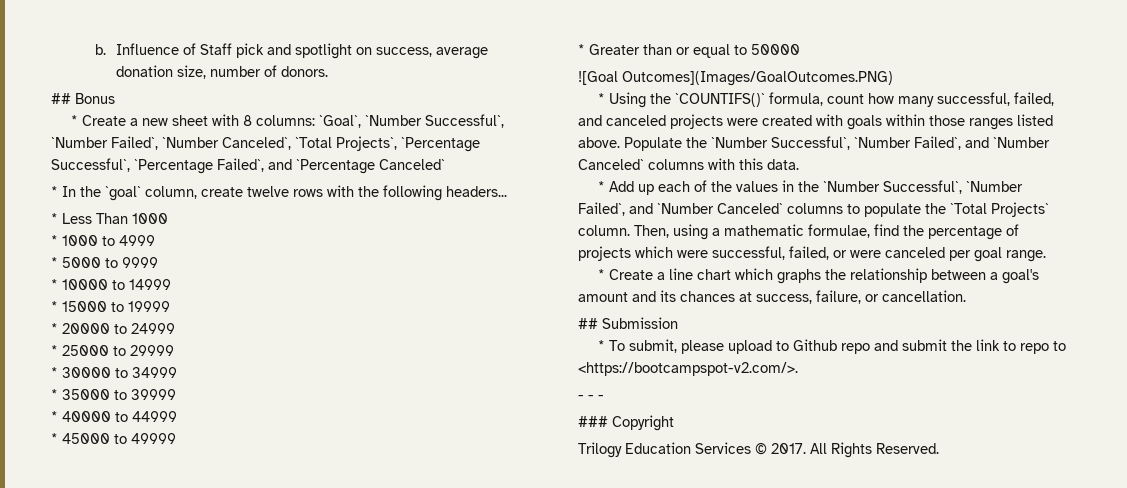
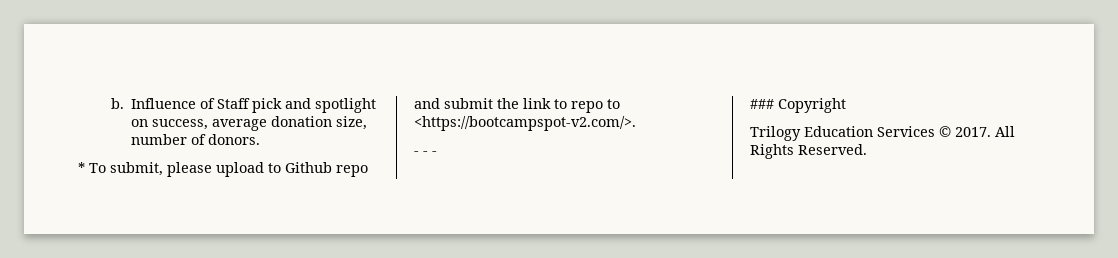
- ## Bonus
- * Create a new sheet with 8 columns: `Goal`, `Number Successful`, `Number Failed`, `Number Canceled`, `Total Projects`, `Percentage Successful`, `Percentage Failed`, and `Percentage Canceled`
- * In the `goal` column, create twelve rows with the following headers...
- * Less Than 1000
- * 1000 to 4999
- * 5000 to 9999
- * 10000 to 14999
- * 15000 to 19999
- * 20000 to 24999
- * 25000 to 29999
- * 30000 to 34999
- * 35000 to 39999
- * 40000 to 44999
- * 45000 to 49999
- * Greater than or equal to 50000
- ![Goal Outcomes](Images/GoalOutcomes.PNG)
- * Using the `COUNTIFS()` formula, count how many successful, failed, and canceled projects were created with goals within those ranges listed above. Populate the `Number Successful`, `Number Failed`, and `Number Canceled` columns with this data.
- * Add up each of the values in the `Number Successful`, `Number Failed`, and `Number Canceled` columns to populate the `Total Projects` column. Then, using a mathematic formulae, find the percentage of projects which were successful, failed, or were canceled per goal range.
- * Create a line chart which graphs the relationship between a goal's amount and its chances at success, failure, or cancellation.
- ## Submission

